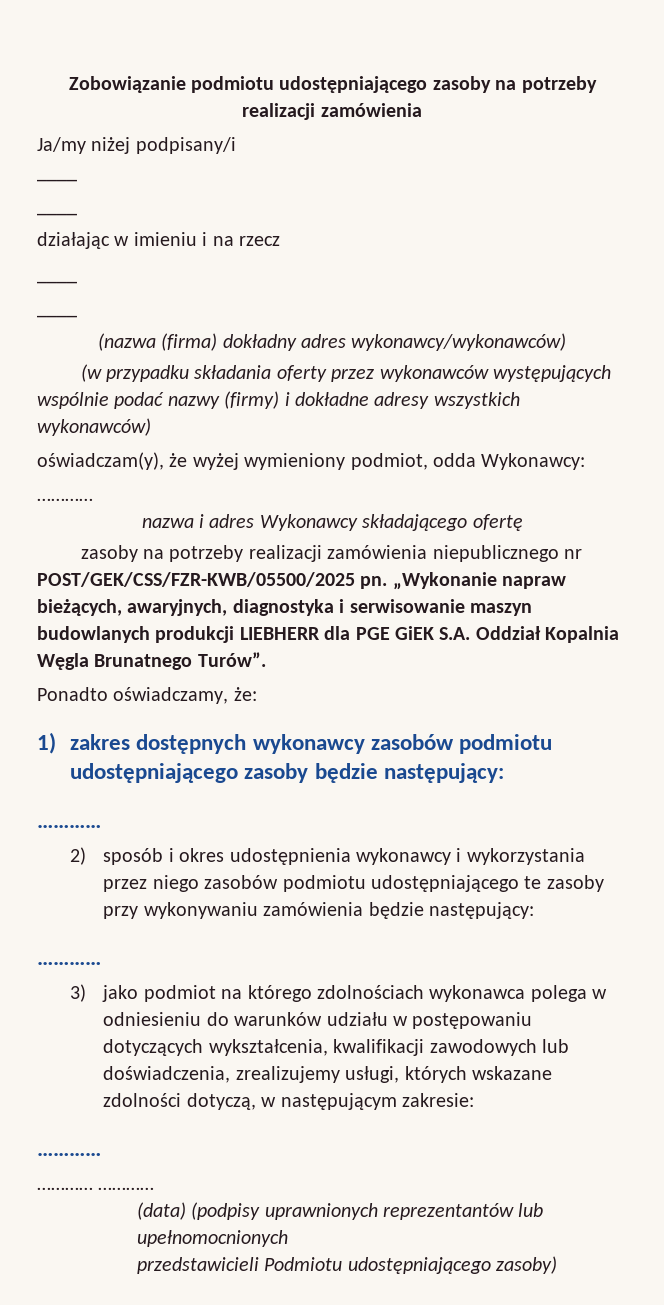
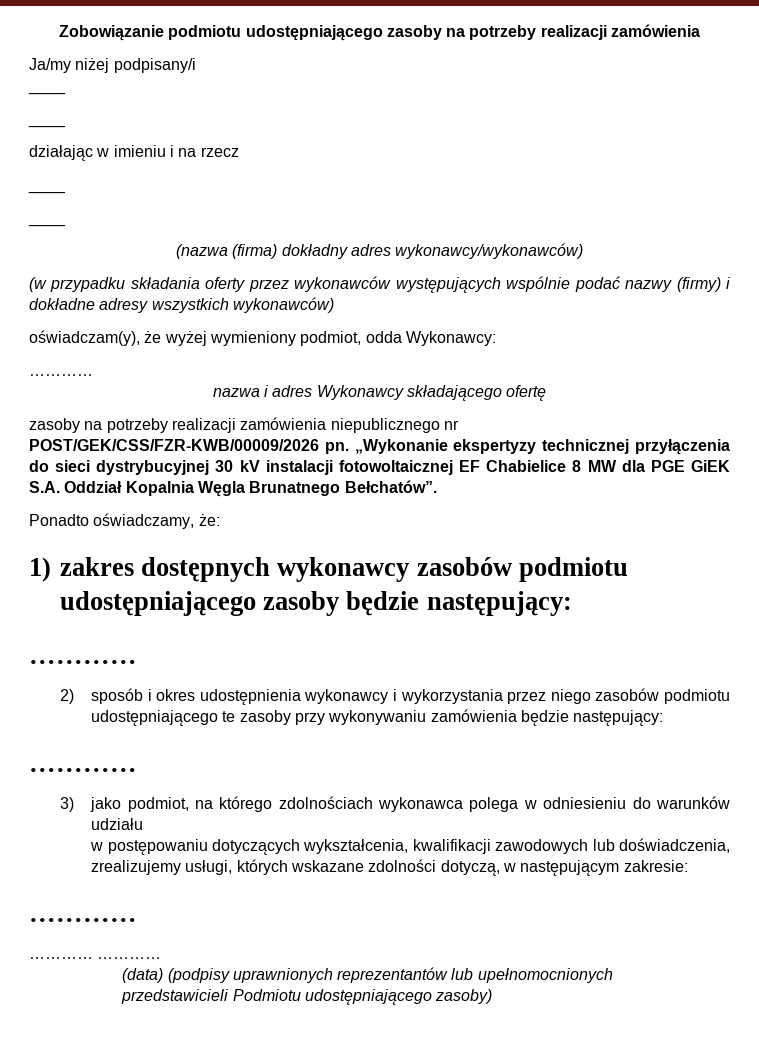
- zasoby na potrzeby realizacji zamówienia niepublicznego nr POST/GEK/CSS/FZR-KWB/05500/2025 pn.
+ zasoby na potrzeby realizacji zamówienia niepublicznego nr POST/GEK/CSS/FZR-KWB/00009/2026 pn.
- „Wykonanie napraw bieżących, awaryjnych, diagnostyka i serwisowanie maszyn budowlanych produkcji LIEBHERR dla PGE GiEK S.A. Oddział Kopalnia Węgla Brunatnego Turów”.
+ „Wykonanie ekspertyzy technicznej przyłączenia do sieci dystrybucyjnej 30 kV instalacji fotowoltaicznej EF Chabielice 8 MW dla PGE GiEK S.A. Oddział Kopalnia Węgla Brunatnego Bełchatów”.
- 3) jako podmiot na którego zdolnościach wykonawca polega w odniesieniu do warunków udziału w postępowaniu dotyczących wykształcenia, kwalifikacji zawodowych lub doświadczenia, zrealizujemy usługi, których wskazane zdolności dotyczą, w następującym zakresie:
+ 3) jako podmiot, na którego zdolnościach wykonawca polega w odniesieniu do warunków udziału
+ w postępowaniu dotyczących wykształcenia, kwalifikacji zawodowych lub doświadczenia, zrealizujemy usługi, których wskazane zdolności dotyczą, w następującym zakresie:

